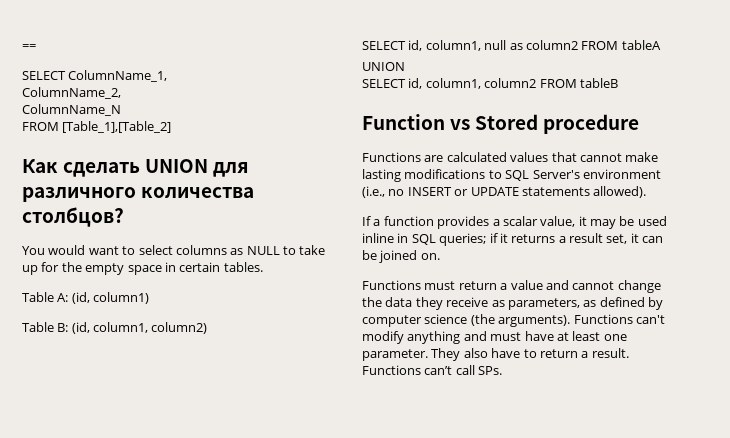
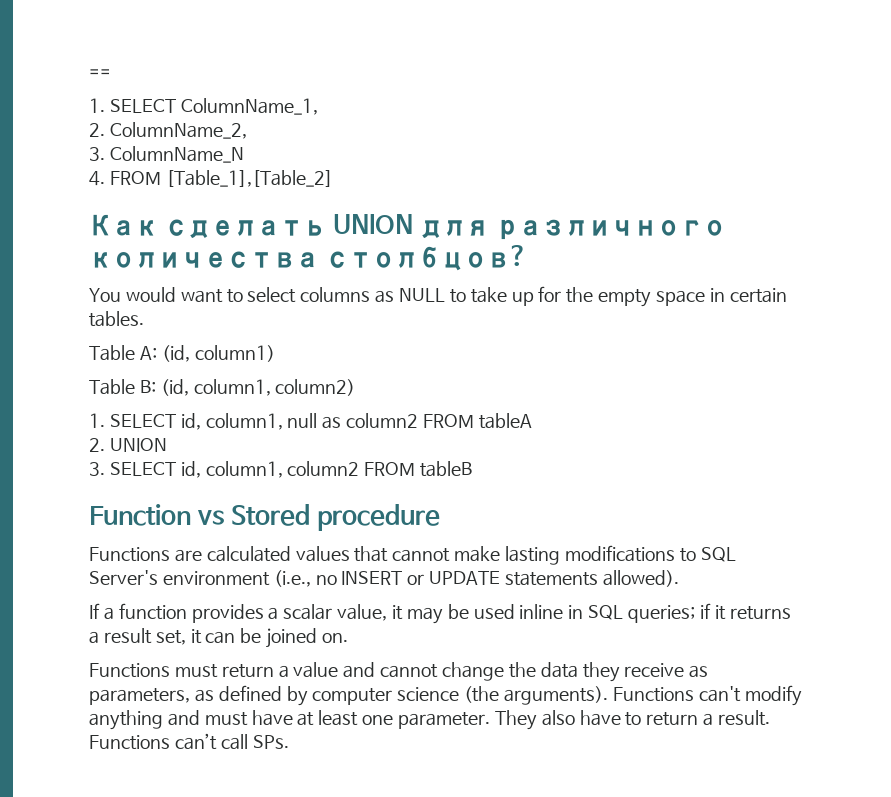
- SELECT ColumnName_1,
+ 1. SELECT ColumnName_1,
- ColumnName_2,
+ 2. ColumnName_2,
- ColumnName_N
+ 3. ColumnName_N
- FROM [Table_1],[Table_2]
+ 4. FROM [Table_1],[Table_2]
- SELECT id, column1, null as column2 FROM tableA
- UNION
+ 1. SELECT id, column1, null as column2 FROM tableA
+ 2. UNION
- SELECT id, column1, column2 FROM tableB
+ 3. SELECT id, column1, column2 FROM tableB

